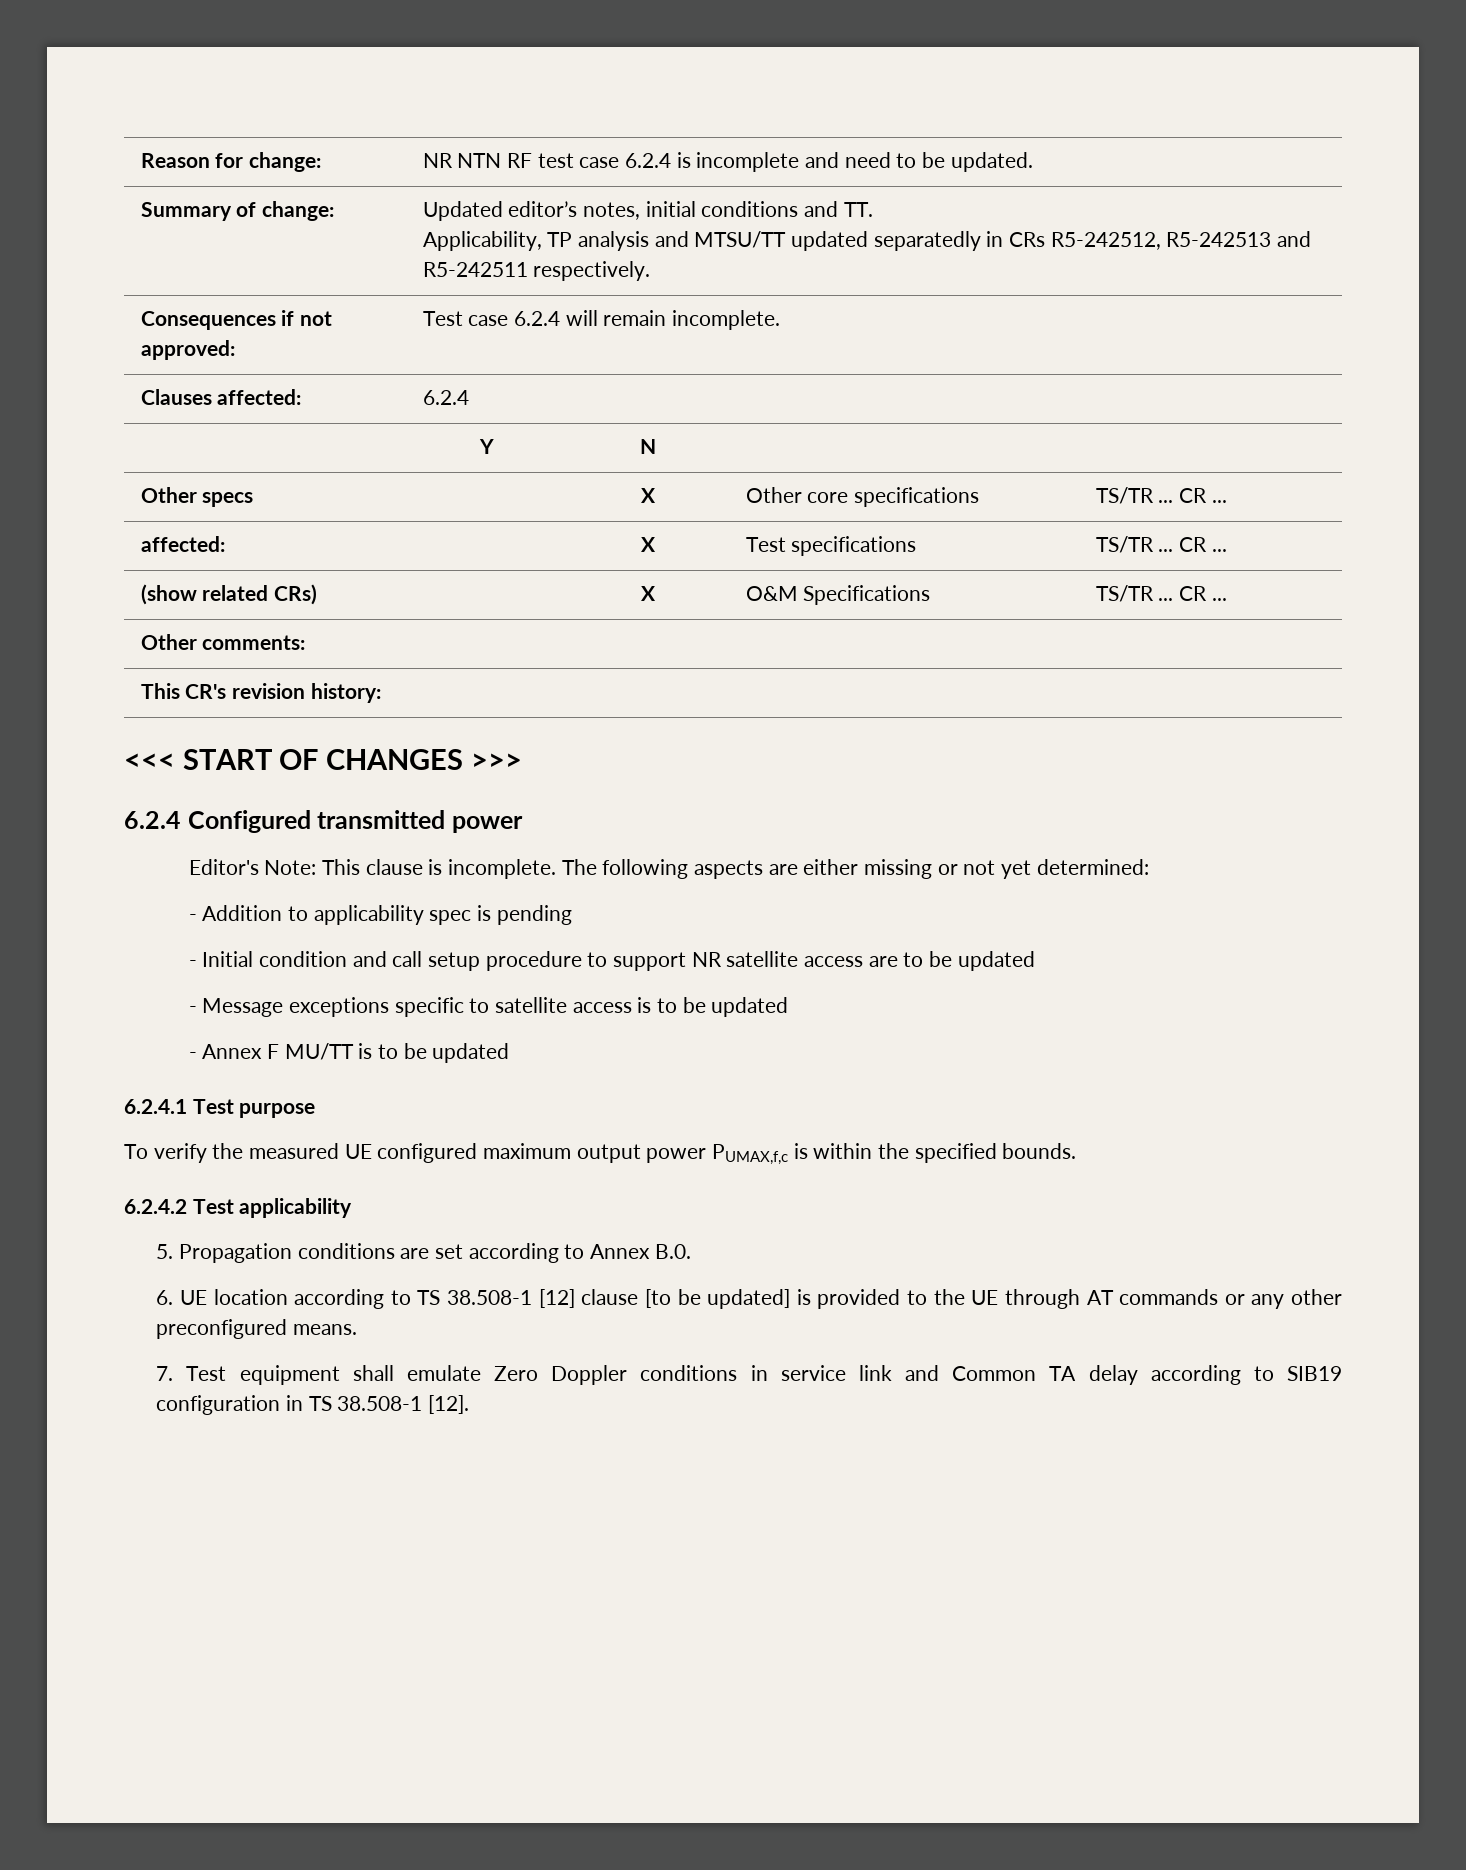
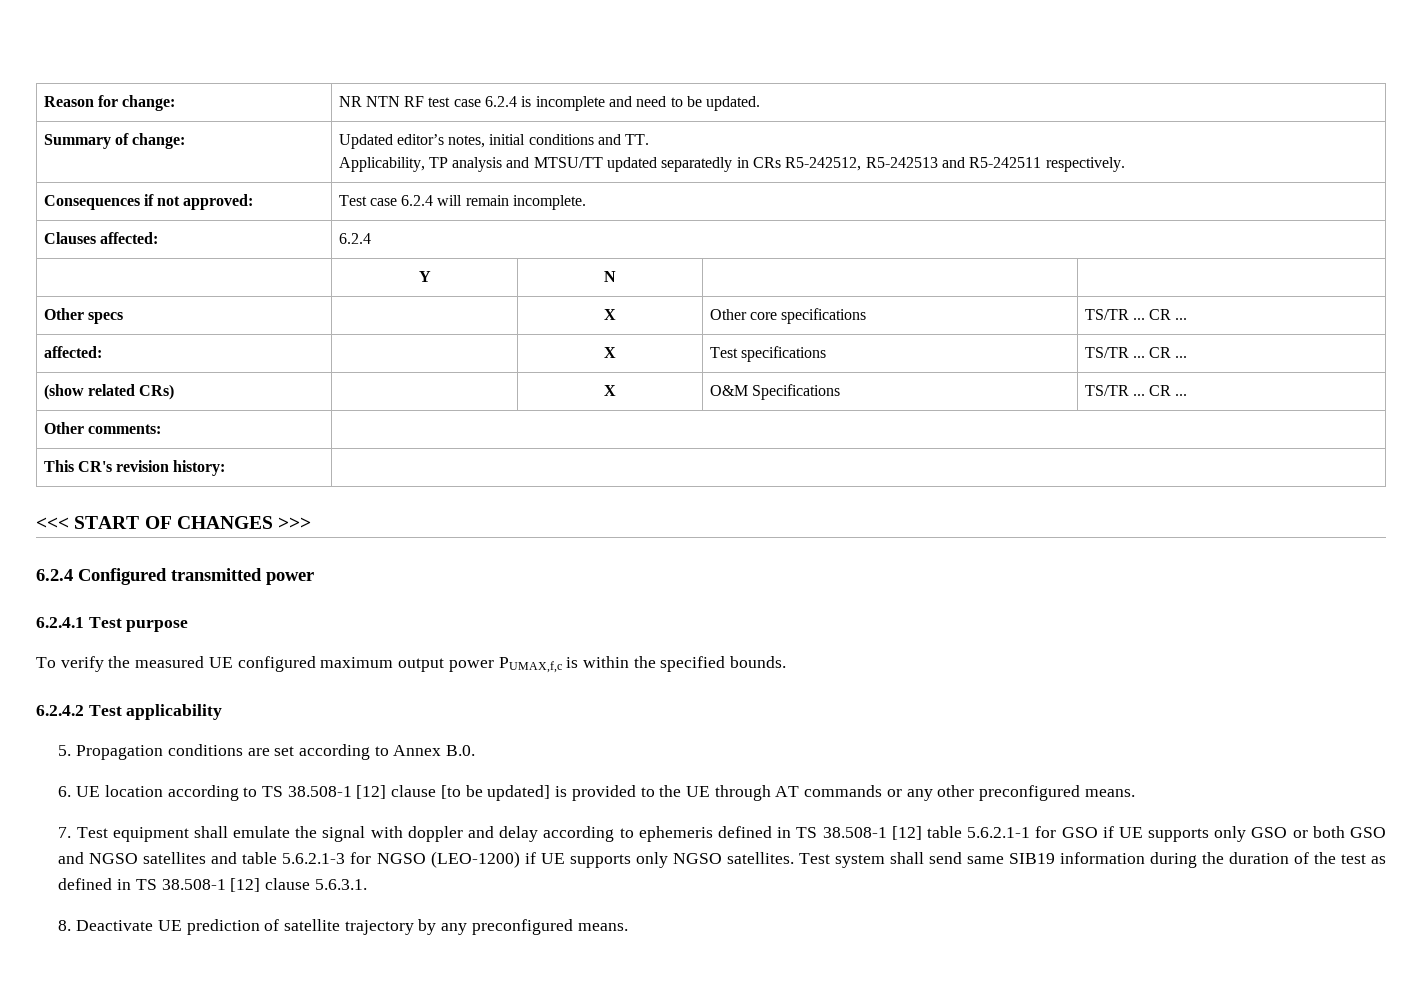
- Editor's Note: This clause is incomplete. The following aspects are either missing or not yet determined:
- - Addition to applicability spec is pending
- - Initial condition and call setup procedure to support NR satellite access are to be updated
- - Message exceptions specific to satellite access is to be updated
- - Annex F MU/TT is to be updated
- 7. Test equipment shall emulate Zero Doppler conditions in service link and Common TA delay according to SIB19 configuration in TS 38.508-1 [12].
+ 7. Test equipment shall emulate the signal with doppler and delay according to ephemeris defined in TS 38.508-1 [12] table 5.6.2.1-1 for GSO if UE supports only GSO or both GSO and NGSO satellites and table 5.6.2.1-3 for NGSO (LEO-1200) if UE supports only NGSO satellites. Test system shall send same SIB19 information during the duration of the test as defined in TS 38.508-1 [12] clause 5.6.3.1.
+ 8. Deactivate UE prediction of satellite trajectory by any preconfigured means.

